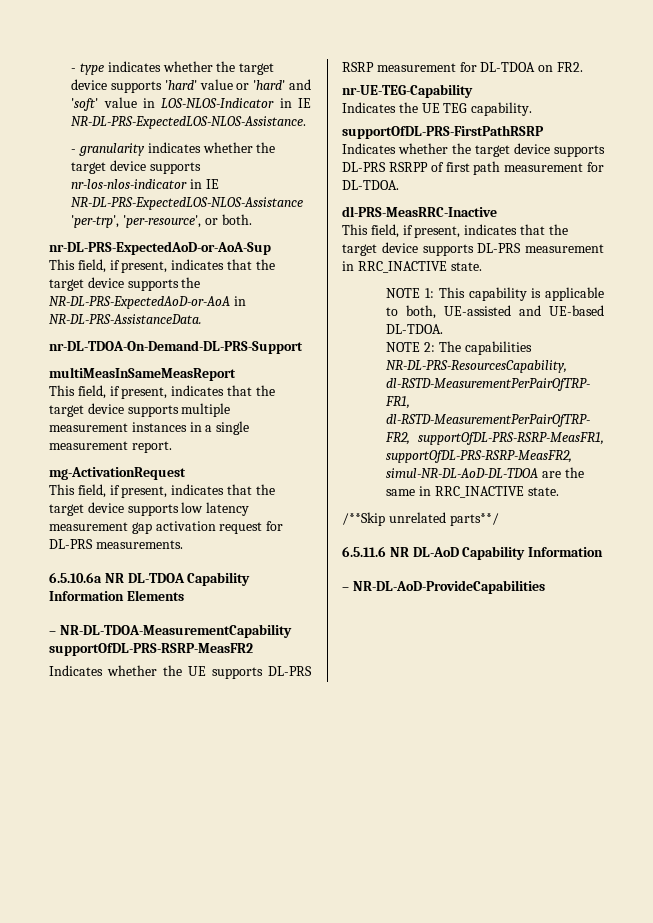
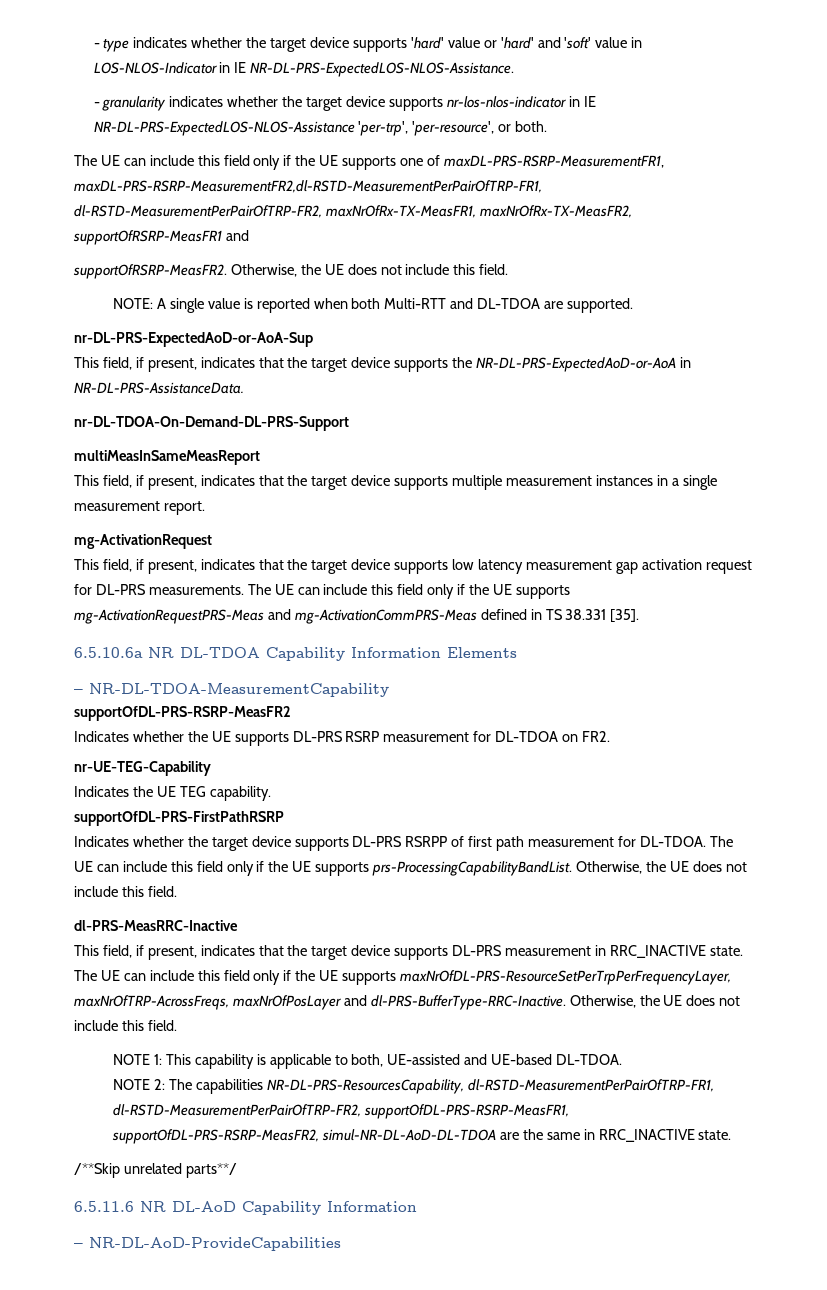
+ The UE can include this field only if the UE supports one of maxDL-PRS-RSRP-MeasurementFR1, maxDL-PRS-RSRP-MeasurementFR2,dl-RSTD-MeasurementPerPairOfTRP-FR1, dl-RSTD-MeasurementPerPairOfTRP-FR2, maxNrOfRx-TX-MeasFR1, maxNrOfRx-TX-MeasFR2, supportOfRSRP-MeasFR1 and
+ supportOfRSRP-MeasFR2. Otherwise, the UE does not include this field.
+ NOTE: A single value is reported when both Multi-RTT and DL-TDOA are supported.
+ The UE can include this field only if the UE supports mg-ActivationRequestPRS-Meas and mg-ActivationCommPRS-Meas defined in TS 38.331 [35].
+ The UE can include this field only if the UE supports prs-ProcessingCapabilityBandList. Otherwise, the UE does not include this field.
+ The UE can include this field only if the UE supports maxNrOfDL-PRS-ResourceSetPerTrpPerFrequencyLayer, maxNrOfTRP-AcrossFreqs, maxNrOfPosLayer and dl-PRS-BufferType-RRC-Inactive. Otherwise, the UE does not include this field.

